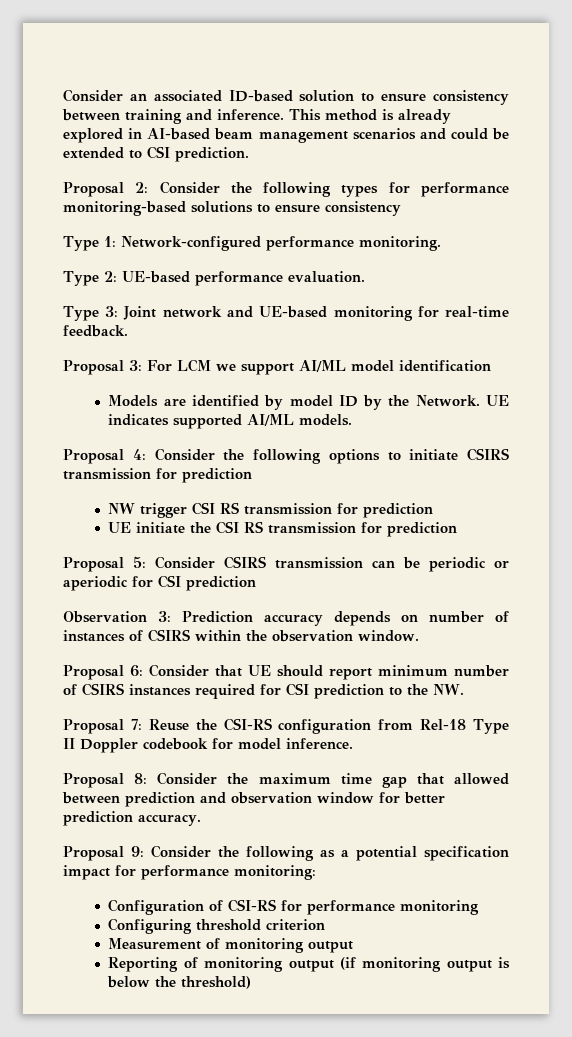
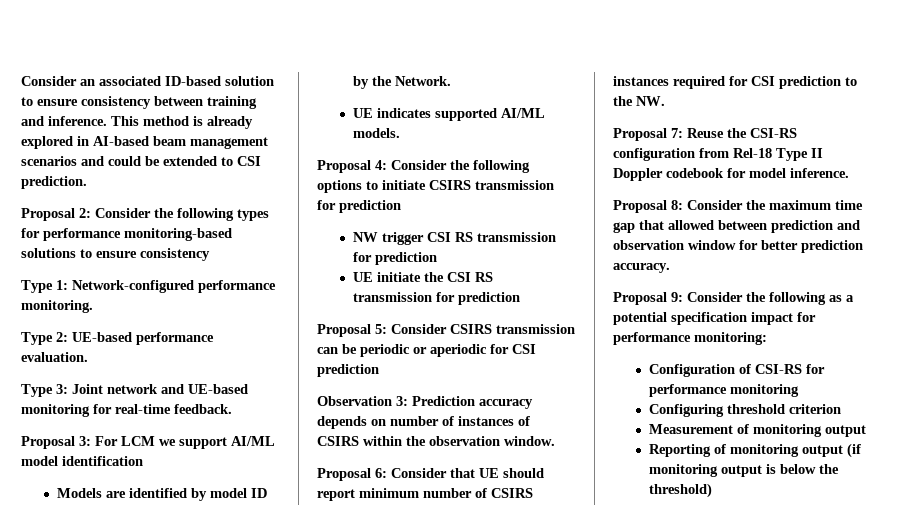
- Models are identified by model ID by the Network. UE indicates supported AI/ML models.
+ Models are identified by model ID by the Network.
+ UE indicates supported AI/ML models.

